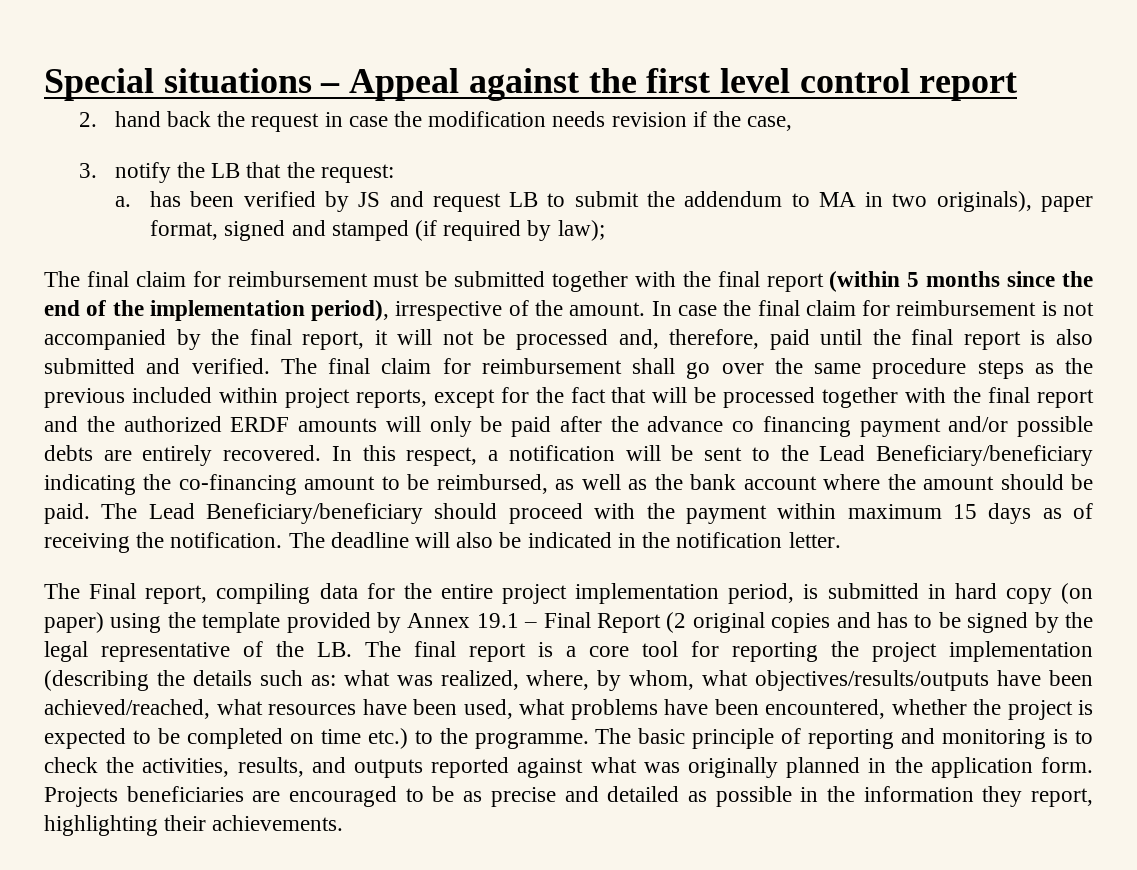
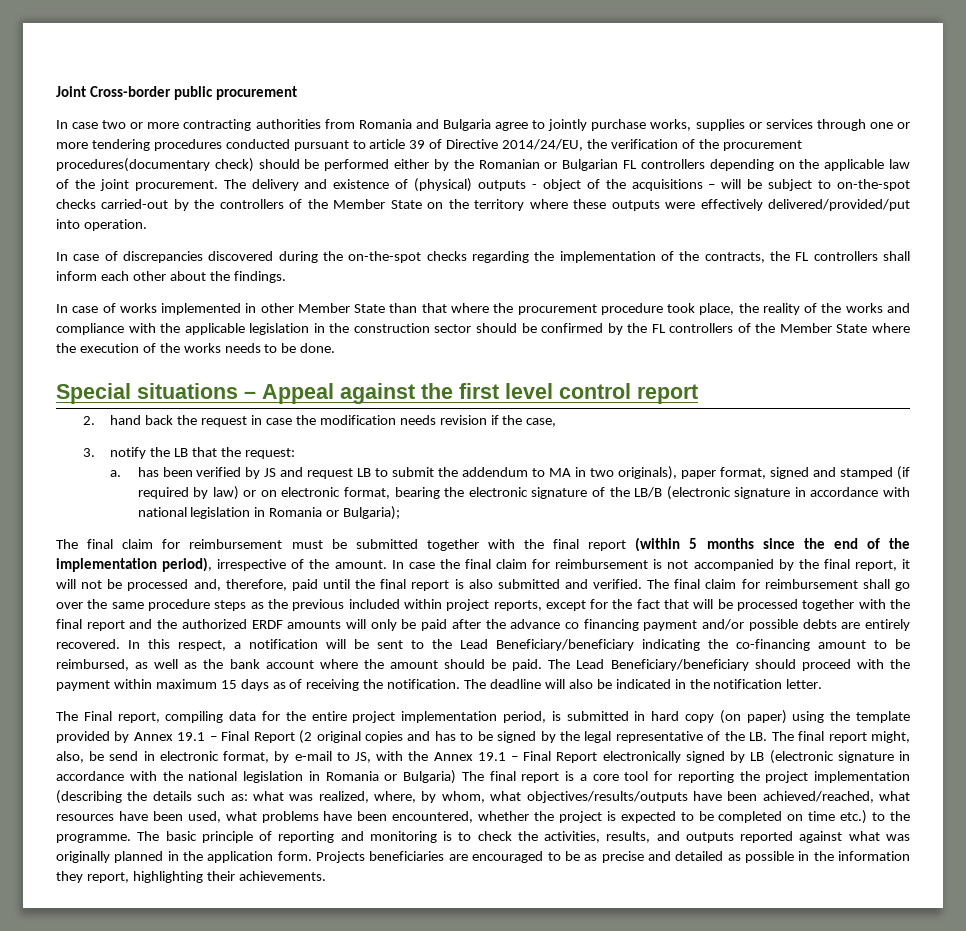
+ Joint Cross-border public procurement
+ In case two or more contracting authorities from Romania and Bulgaria agree to jointly purchase works, supplies or services through one or more tendering procedures conducted pursuant to article 39 of Directive 2014/24/EU, the verification of the procurement procedures(documentary check) should be performed either by the Romanian or Bulgarian FL controllers depending on the applicable law of the joint procurement. The delivery and existence of (physical) outputs - object of the acquisitions – will be subject to on-the-spot checks carried-out by the controllers of the Member State on the territory where these outputs were effectively delivered/provided/put into operation.
+ In case of discrepancies discovered during the on-the-spot checks regarding the implementation of the contracts, the FL controllers shall inform each other about the findings.
+ In case of works implemented in other Member State than that where the procurement procedure took place, the reality of the works and compliance with the applicable legislation in the construction sector should be confirmed by the FL controllers of the Member State where the execution of the works needs to be done.
- a. has been verified by JS and request LB to submit the addendum to MA in two originals), paper format, signed and stamped (if required by law);
+ a. has been verified by JS and request LB to submit the addendum to MA in two originals), paper format, signed and stamped (if required by law) or on electronic format, bearing the electronic signature of the LB/B (electronic signature in accordance with national legislation in Romania or Bulgaria);
- The Final report, compiling data for the entire project implementation period, is submitted in hard copy (on paper) using the template provided by Annex 19.1 – Final Report (2 original copies and has to be signed by the legal representative of the LB. The final report is a core tool for reporting the project implementation (describing the details such as:
+ The Final report, compiling data for the entire project implementation period, is submitted in hard copy (on paper) using the template provided by Annex 19.1 – Final Report (2 original copies and has to be signed by the legal representative of the LB. The final report might, also, be send in electronic format, by e-mail to JS, with the Annex 19.1 – Final Report electronically signed by LB (electronic signature in accordance with the national legislation in Romania or Bulgaria) The final report is a core tool for reporting the project implementation (describing the details such as:

